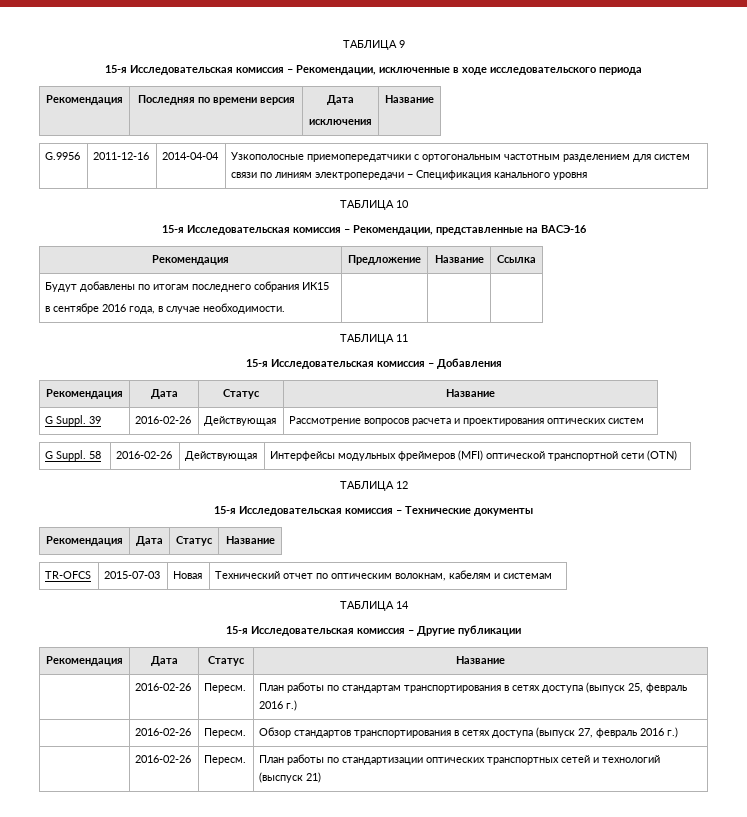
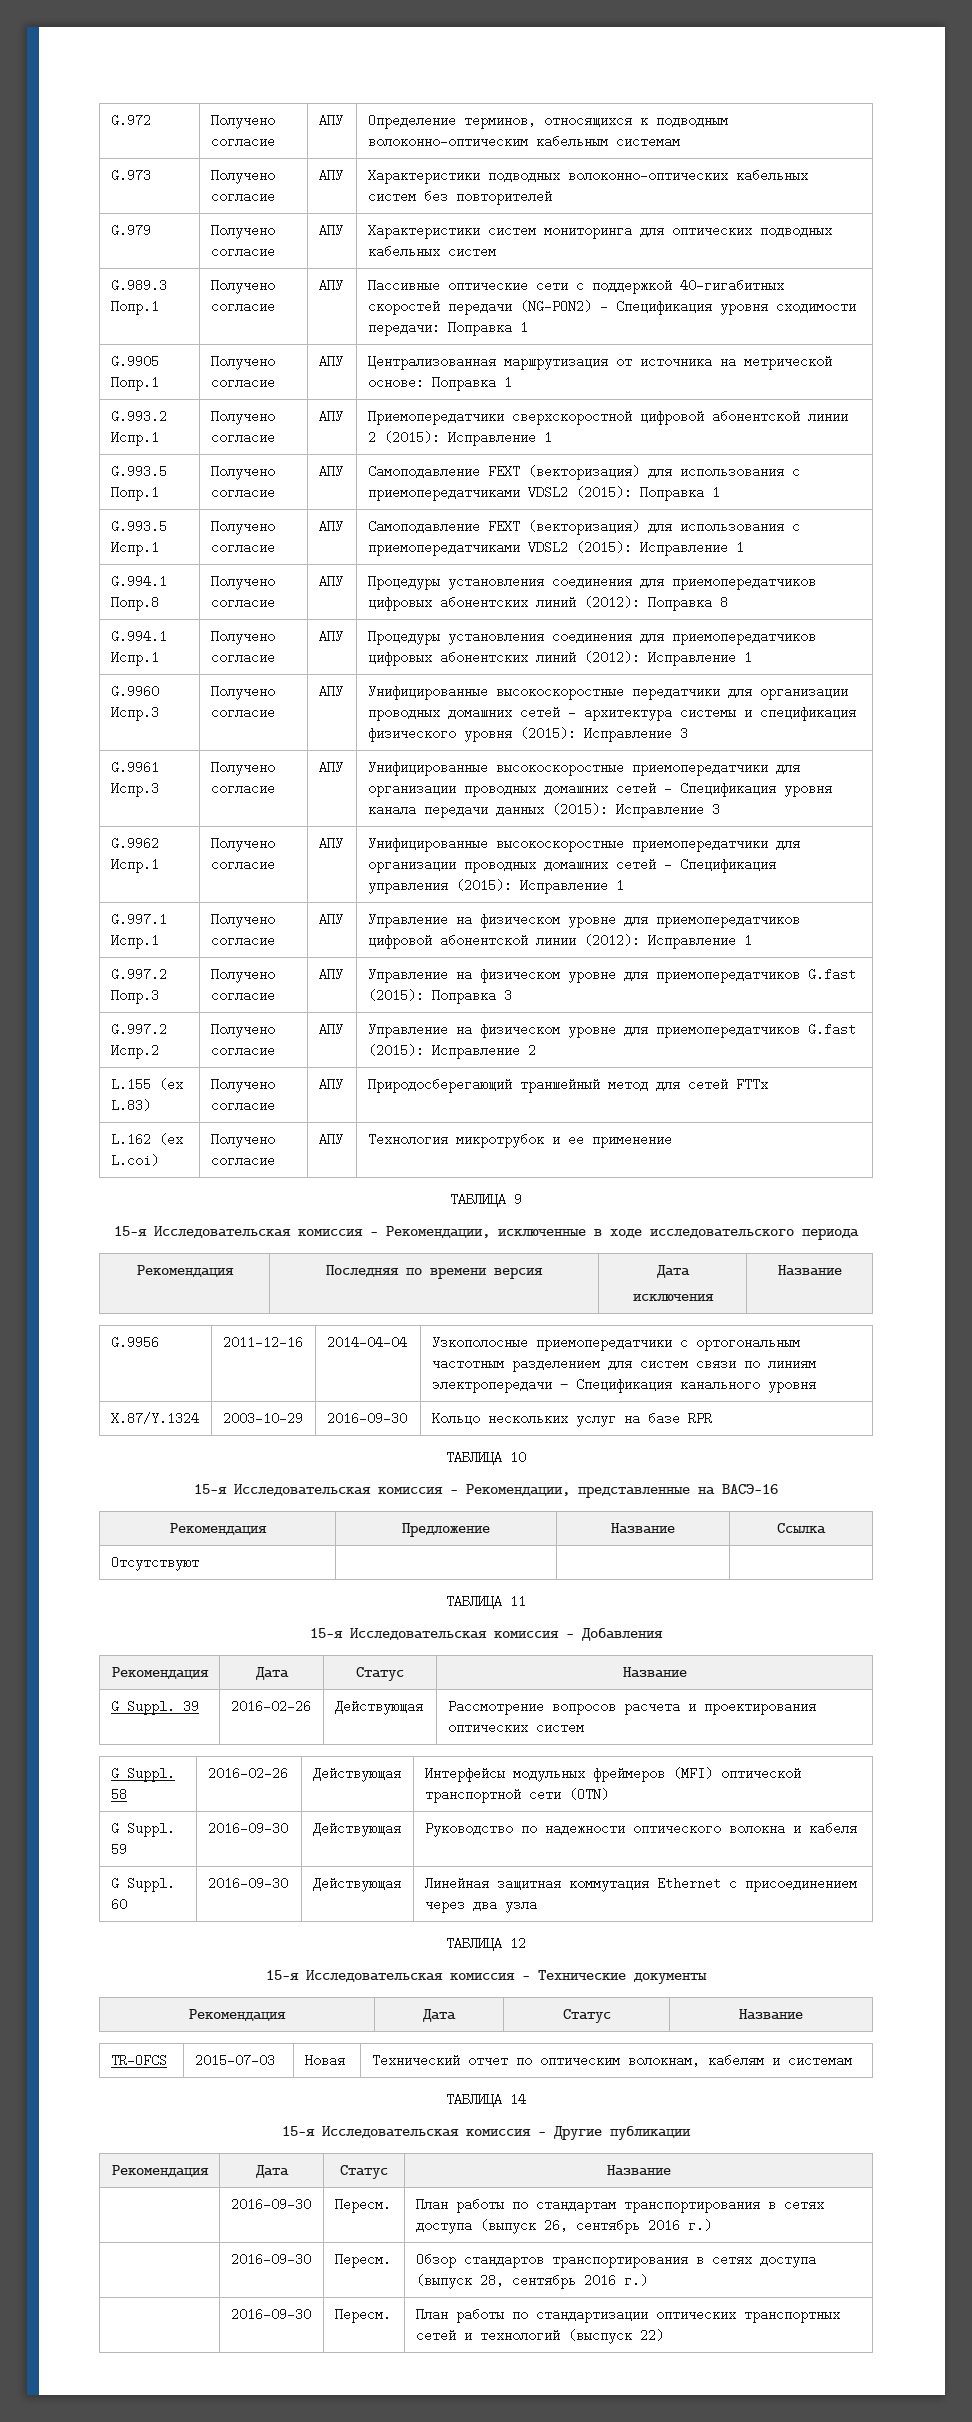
+ G.972 | Получено согласие | АПУ | Определение терминов, относящихся к подводным волоконно-оптическим кабельным системам
+ G.973 | Получено согласие | АПУ | Характеристики подводных волоконно-оптических кабельных систем без повторителей
+ G.979 | Получено согласие | АПУ | Характеристики систем мониторинга для оптических подводных кабельных систем
+ G.989.3 Попр.1 | Получено согласие | АПУ | Пассивные оптические сети с поддержкой 40-гигабитных скоростей передачи (NG-PON2) – Спецификация уровня сходимости передачи: Поправка 1
+ G.9905 Попр.1 | Получено согласие | АПУ | Централизованная маршрутизация от источника на метрической основе: Поправка 1
+ G.993.2 Испр.1 | Получено согласие | АПУ | Приемопередатчики сверхскоростной цифровой абонентской линии 2 (2015): Исправление 1
+ G.993.5 Попр.1 | Получено согласие | АПУ | Самоподавление FEXT (векторизация) для использования с приемопередатчиками VDSL2 (2015): Поправка 1
+ G.993.5 Испр.1 | Получено согласие | АПУ | Самоподавление FEXT (векторизация) для использования с приемопередатчиками VDSL2 (2015): Исправление 1
+ G.994.1 Попр.8 | Получено согласие | АПУ | Процедуры установления соединения для приемопередатчиков цифровых абонентских линий (2012): Поправка 8
+ G.994.1 Испр.1 | Получено согласие | АПУ | Процедуры установления соединения для приемопередатчиков цифровых абонентских линий (2012): Исправление 1
+ G.9960 Испр.3 | Получено согласие | АПУ | Унифицированные высокоскоростные передатчики для организации проводных домашних сетей – архитектура системы и спецификация физического уровня (2015): Исправление 3
+ G.9961 Испр.3 | Получено согласие | АПУ | Унифицированные высокоскоростные приемопередатчики для организации проводных домашних сетей – Спецификация уровня канала передачи данных (2015): Исправление 3
+ G.9962 Испр.1 | Получено согласие | АПУ | Унифицированные высокоскоростные приемопередатчики для организации проводных домашних сетей – Спецификация управления (2015): Исправление 1
+ G.997.1 Испр.1 | Получено согласие | АПУ | Управление на физическом уровне для приемопередатчиков цифровой абонентской линии (2012): Исправление 1
+ G.997.2 Попр.3 | Получено согласие | АПУ | Управление на физическом уровне для приемопередатчиков G.fast (2015): Поправка 3
+ G.997.2 Испр.2 | Получено согласие | АПУ | Управление на физическом уровне для приемопередатчиков G.fast (2015): Исправление 2
+ L.155 (ex L.83) | Получено согласие | АПУ | Природосберегающий траншейный метод для сетей FTTx
+ L.162 (ex L.coi) | Получено согласие | АПУ | Технология микротрубок и ее применение
+ X.87/Y.1324 | 2003-10-29 | 2016-09-30 | Кольцо нескольких услуг на базе RPR
- Будут добавлены по итогам последнего собрания ИК15
- в сентябре 2016 года, в случае необходимости. | | |
+ Отсутствуют | | |
+ G Suppl. 59 | 2016-09-30 | Действующая | Руководство по надежности оптического волокна и кабеля
+ G Suppl. 60 | 2016-09-30 | Действующая | Линейная защитная коммутация Ethernet с присоединением через два узла
- | 2016-02-26 | Пересм. | План работы по стандартам транспортирования в сетях доступа (выпуск 25, февраль 2016 г.)
- | 2016-02-26 | Пересм. | Обзор стандартов транспортирования в сетях доступа (выпуск 27, февраль 2016 г.)
- | 2016-02-26 | Пересм. | План работы по стандартизации оптических транспортных сетей и технологий (выспуск 21)
+ | 2016-09-30 | Пересм. | План работы по стандартам транспортирования в сетях доступа (выпуск 26, сентябрь 2016 г.)
+ | 2016-09-30 | Пересм. | Обзор стандартов транспортирования в сетях доступа (выпуск 28, сентябрь 2016 г.)
+ | 2016-09-30 | Пересм. | План работы по стандартизации оптических транспортных сетей и технологий (выспуск 22)

